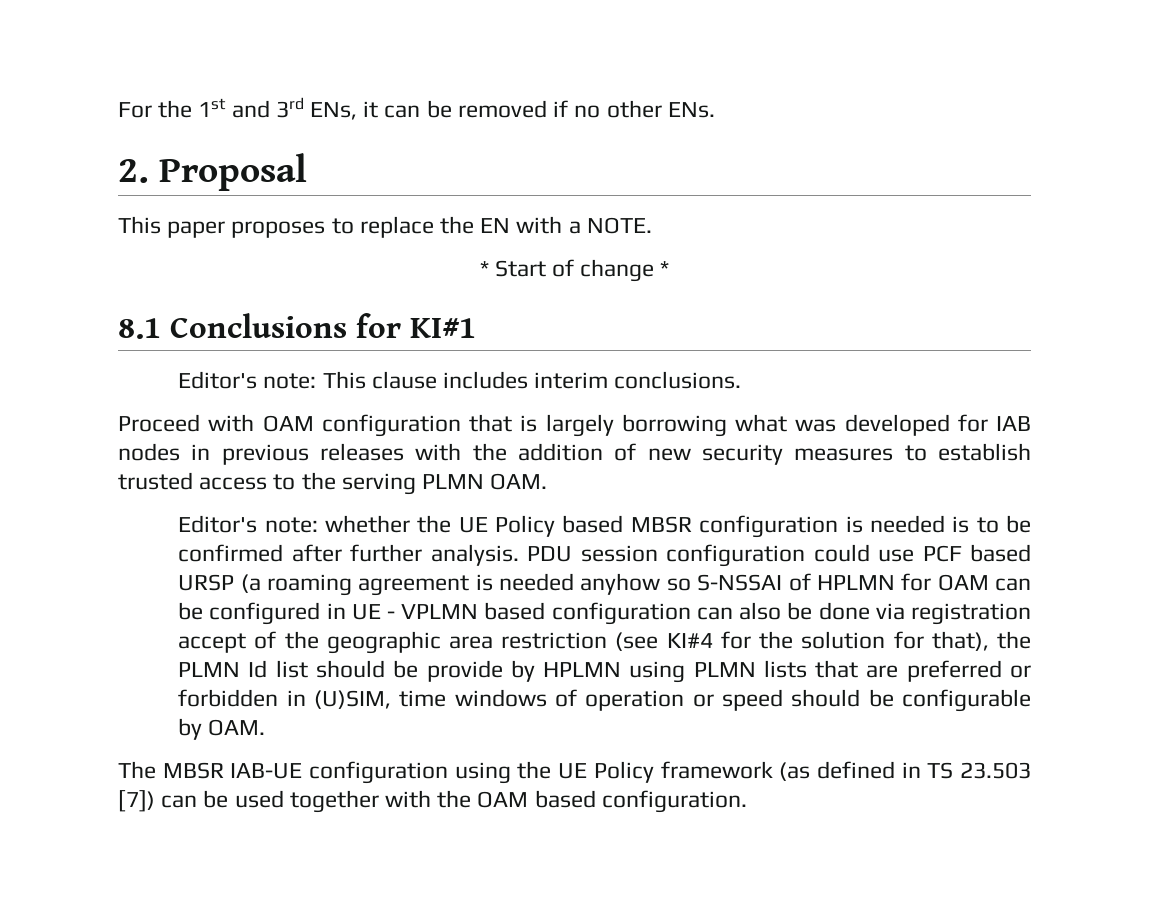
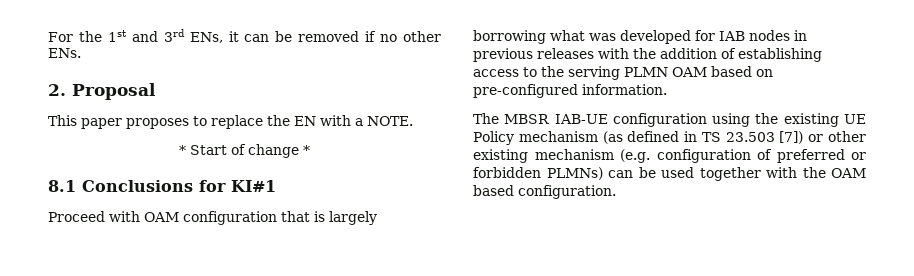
- Editor's note: This clause includes interim conclusions.
- Proceed with OAM configuration that is largely borrowing what was developed for IAB nodes in previous releases with the addition of new security measures to establish trusted access to the serving PLMN OAM.
- Editor's note: whether the UE Policy based MBSR configuration is needed is to be confirmed after further analysis. PDU session configuration could use PCF based URSP (a roaming agreement is needed anyhow so S-NSSAI of HPLMN for OAM can be configured in UE - VPLMN based configuration can also be done via registration accept of the geographic area restriction (see KI#4 for the solution for that), the PLMN Id list should be provide by HPLMN using PLMN lists that are preferred or forbidden in (U)SIM, time windows of operation or speed should be configurable by OAM.
+ Proceed with OAM configuration that is largely borrowing what was developed for IAB nodes in previous releases with the addition of establishing access to the serving PLMN OAM based on pre-configured information.
- The MBSR IAB-UE configuration using the UE Policy framework (as defined in TS 23.503 [7]) can be used together with the OAM based configuration.
+ The MBSR IAB-UE configuration using the existing UE Policy mechanism (as defined in TS 23.503 [7]) or other existing mechanism (e.g. configuration of preferred or forbidden PLMNs) can be used together with the OAM based configuration.

